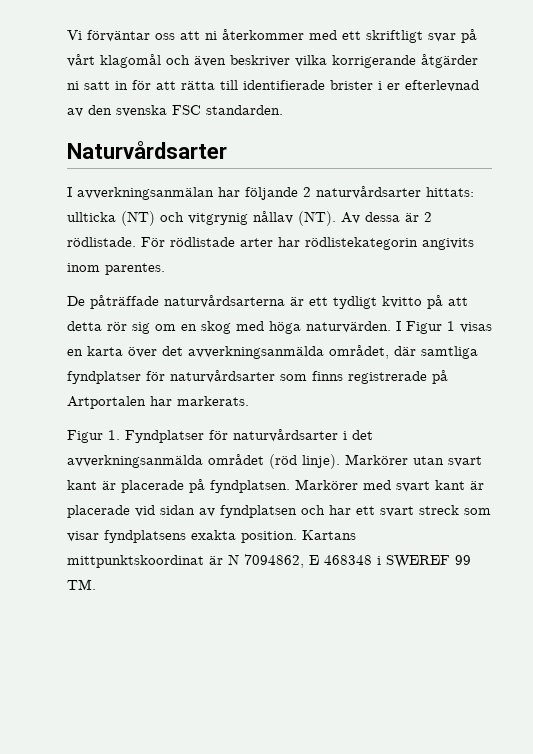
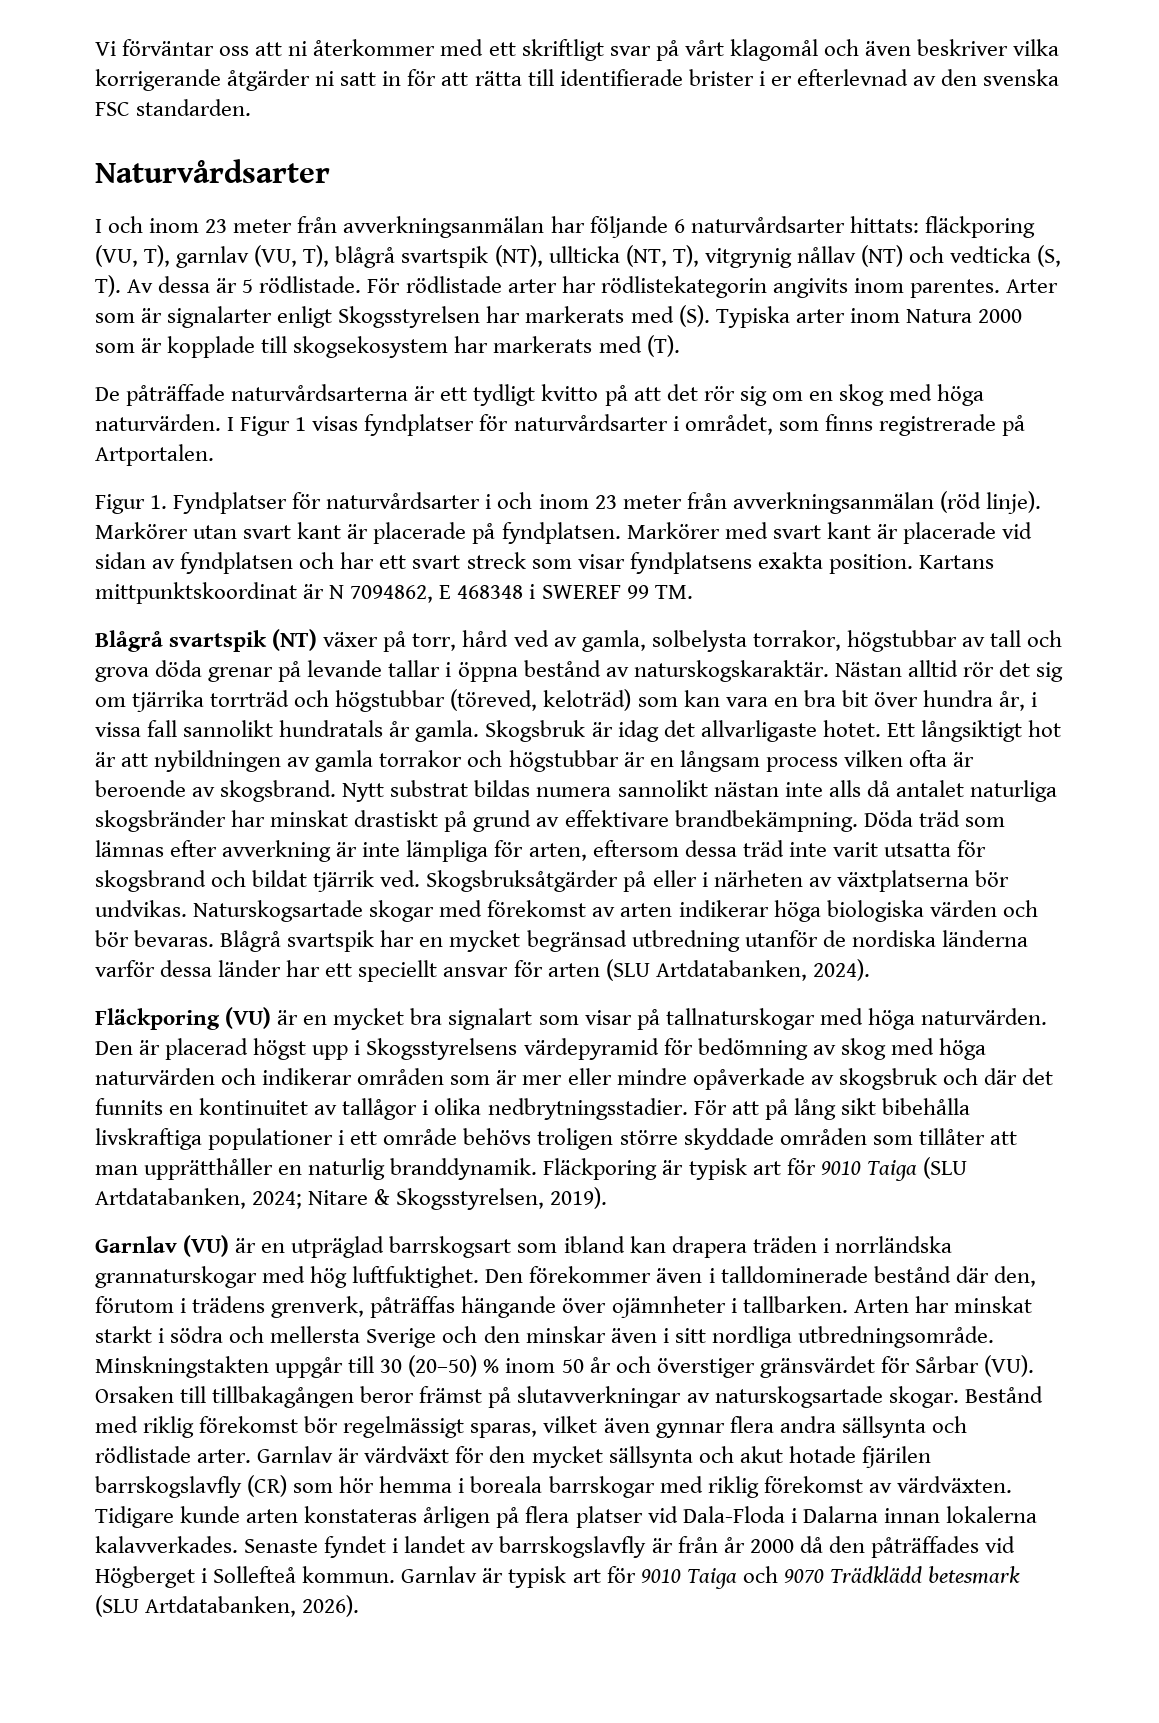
- I avverkningsanmälan har följande 2 naturvårdsarter hittats: ullticka (NT) och vitgrynig nållav (NT). Av dessa är 2 rödlistade.
+ I och inom 23 meter från avverkningsanmälan har följande 6 naturvårdsarter hittats: fläckporing (VU, T), garnlav (VU, T), blågrå svartspik (NT), ullticka (NT, T), vitgrynig nållav (NT) och vedticka (S, T). Av dessa är 5 rödlistade.
+ Arter som är signalarter enligt Skogsstyrelsen har markerats med (S). Typiska arter inom Natura 2000 som är kopplade till skogsekosystem har markerats med (T).
- De påträffade naturvårdsarterna är ett tydligt kvitto på att detta rör sig om en skog med höga naturvärden.
+ De påträffade naturvårdsarterna är ett tydligt kvitto på att det rör sig om en skog med höga naturvärden.
- I Figur 1 visas en karta över det avverkningsanmälda området, där samtliga fyndplatser för naturvårdsarter som finns registrerade på Artportalen har markerats.
+ I Figur 1 visas fyndplatser för naturvårdsarter i området, som finns registrerade på Artportalen.
- Figur 1. Fyndplatser för naturvårdsarter i det avverkningsanmälda området (röd linje).
+ Figur 1. Fyndplatser för naturvårdsarter i och inom 23 meter från avverkningsanmälan (röd linje).
+ Blågrå svartspik (NT) växer på torr, hård ved av gamla, solbelysta torrakor, högstubbar av tall och grova döda grenar på levande tallar i öppna bestånd av naturskogskaraktär. Nästan alltid rör det sig om tjärrika torrträd och högstubbar (töreved, keloträd) som kan vara en bra bit över hundra år, i vissa fall sannolikt hundratals år gamla. Skogsbruk är idag det allvarligaste hotet. Ett långsiktigt hot är att nybildningen av gamla torrakor och högstubbar är en långsam process vilken ofta är beroende av skogsbrand. Nytt substrat bildas numera sannolikt nästan inte alls då antalet naturliga skogsbränder har minskat drastiskt på grund av effektivare brandbekämpning. Döda träd som lämnas efter avverkning är inte lämpliga för arten, eftersom dessa träd inte varit utsatta för skogsbrand och bildat tjärrik ved. Skogsbruksåtgärder på eller i närheten av växtplatserna bör undvikas. Naturskogsartade skogar med förekomst av arten indikerar höga biologiska värden och bör bevaras. Blågrå svartspik har en mycket begränsad utbredning utanför de nordiska länderna varför dessa länder har ett speciellt ansvar för arten (SLU Artdatabanken, 2024).
+ Fläckporing (VU) är en mycket bra signalart som visar på tallnaturskogar med höga naturvärden. Den är placerad högst upp i Skogsstyrelsens värdepyramid för bedömning av skog med höga naturvärden och indikerar områden som är mer eller mindre opåverkade av skogsbruk och där det funnits en kontinuitet av tallågor i olika nedbrytningsstadier. För att på lång sikt bibehålla livskraftiga populationer i ett område behövs troligen större skyddade områden som tillåter att man upprätthåller en naturlig branddynamik. Fläckporing är typisk art för 9010 Taiga (SLU Artdatabanken, 2024; Nitare & Skogsstyrelsen, 2019).
+ Garnlav (VU) är en utpräglad barrskogsart som ibland kan drapera träden i norrländska grannaturskogar med hög luftfuktighet. Den förekommer även i talldominerade bestånd där den, förutom i trädens grenverk, påträffas hängande över ojämnheter i tallbarken. Arten har minskat starkt i södra och mellersta Sverige och den minskar även i sitt nordliga utbredningsområde. Minskningstakten uppgår till 30 (20–50) % inom 50 år och överstiger gränsvärdet för Sårbar (VU). Orsaken till tillbakagången beror främst på slutavverkningar av naturskogsartade skogar. Bestånd med riklig förekomst bör regelmässigt sparas, vilket även gynnar flera andra sällsynta och rödlistade arter. Garnlav är värdväxt för den mycket sällsynta och akut hotade fjärilen barrskogslavfly (CR) som hör hemma i boreala barrskogar med riklig förekomst av värdväxten. Tidigare kunde arten konstateras årligen på flera platser vid Dala-Floda i Dalarna innan lokalerna kalavverkades. Senaste fyndet i landet av barrskogslavfly är från år 2000 då den påträffades vid Högberget i Sollefteå kommun. Garnlav är typisk art för 9010 Taiga och 9070 Trädklädd betesmark (SLU Artdatabanken, 2026).

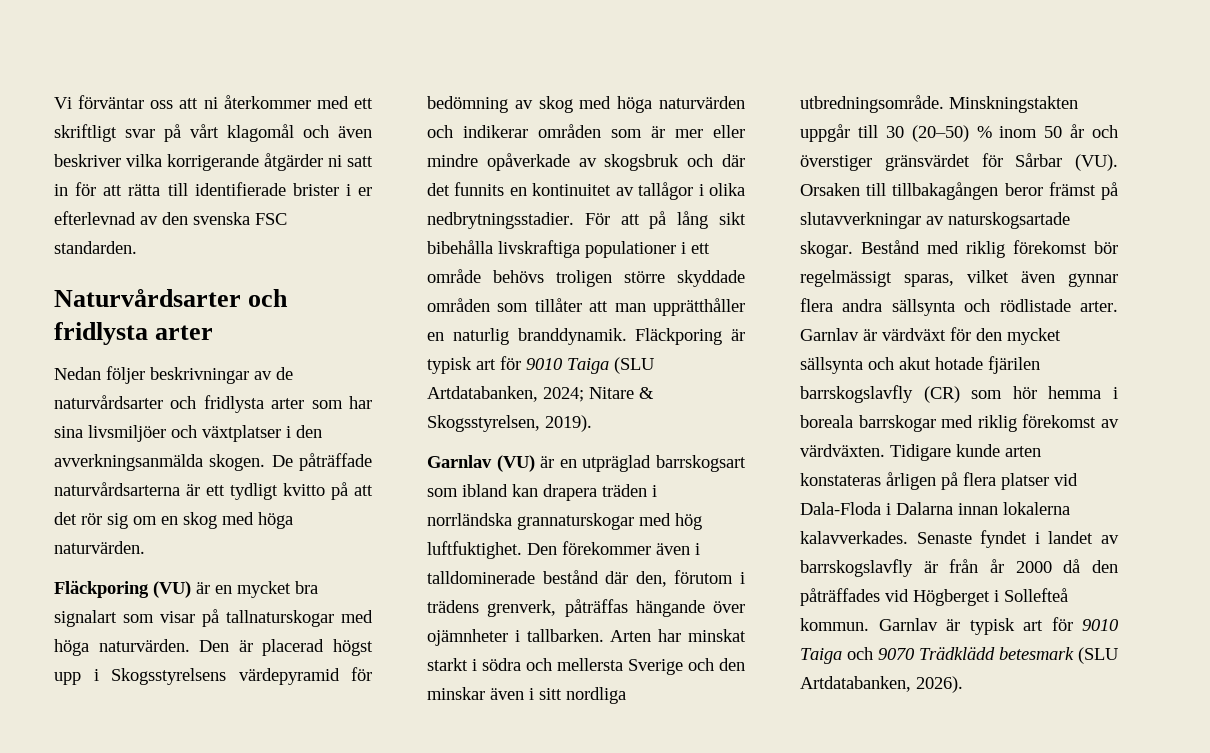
- Naturvårdsarter
- I och inom 23 meter från avverkningsanmälan har följande 6 naturvårdsarter hittats: fläckporing (VU, T), garnlav (VU, T), blågrå svartspik (NT), ullticka (NT, T), vitgrynig nållav (NT) och vedticka (S, T). Av dessa är 5 rödlistade. För rödlistade arter har rödlistekategorin angivits inom parentes. Arter som är signalarter enligt Skogsstyrelsen har markerats med (S). Typiska arter inom Natura 2000 som är kopplade till skogsekosystem har markerats med (T).
- De påträffade naturvårdsarterna är ett tydligt kvitto på att det rör sig om en skog med höga naturvärden. I Figur 1 visas fyndplatser för naturvårdsarter i området, som finns registrerade på Artportalen.
- Figur 1. Fyndplatser för naturvårdsarter i och inom 23 meter från avverkningsanmälan (röd linje). Markörer utan svart kant är placerade på fyndplatsen. Markörer med svart kant är placerade vid sidan av fyndplatsen och har ett svart streck som visar fyndplatsens exakta position. Kartans mittpunktskoordinat är N 7094862, E 468348 i SWEREF 99 TM.
- Blågrå svartspik (NT) växer på torr, hård ved av gamla, solbelysta torrakor, högstubbar av tall och grova döda grenar på levande tallar i öppna bestånd av naturskogskaraktär. Nästan alltid rör det sig om tjärrika torrträd och högstubbar (töreved, keloträd) som kan vara en bra bit över hundra år, i vissa fall sannolikt hundratals år gamla. Skogsbruk är idag det allvarligaste hotet. Ett långsiktigt hot är att nybildningen av gamla torrakor och högstubbar är en långsam process vilken ofta är beroende av skogsbrand. Nytt substrat bildas numera sannolikt nästan inte alls då antalet naturliga skogsbränder har minskat drastiskt på grund av effektivare brandbekämpning. Döda träd som lämnas efter avverkning är inte lämpliga för arten, eftersom dessa träd inte varit utsatta för skogsbrand och bildat tjärrik ved. Skogsbruksåtgärder på eller i närheten av växtplatserna bör undvikas. Naturskogsartade skogar med förekomst av arten indikerar höga biologiska värden och bör bevaras. Blågrå svartspik har en mycket begränsad utbredning utanför de nordiska länderna varför dessa länder har ett speciellt ansvar för arten (SLU Artdatabanken, 2024).
+ Naturvårdsarter och fridlysta arter
+ Nedan följer beskrivningar av de naturvårdsarter och fridlysta arter som har sina livsmiljöer och växtplatser i den avverkningsanmälda skogen. De påträffade naturvårdsarterna är ett tydligt kvitto på att det rör sig om en skog med höga naturvärden.

